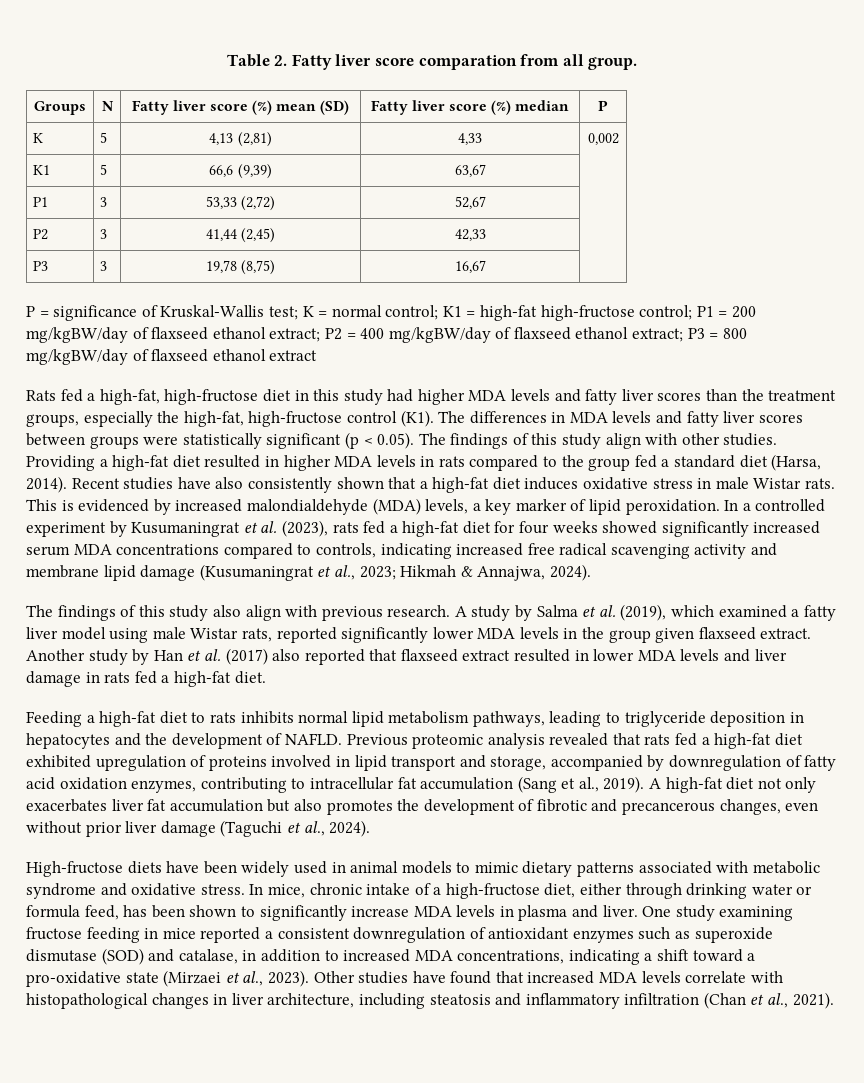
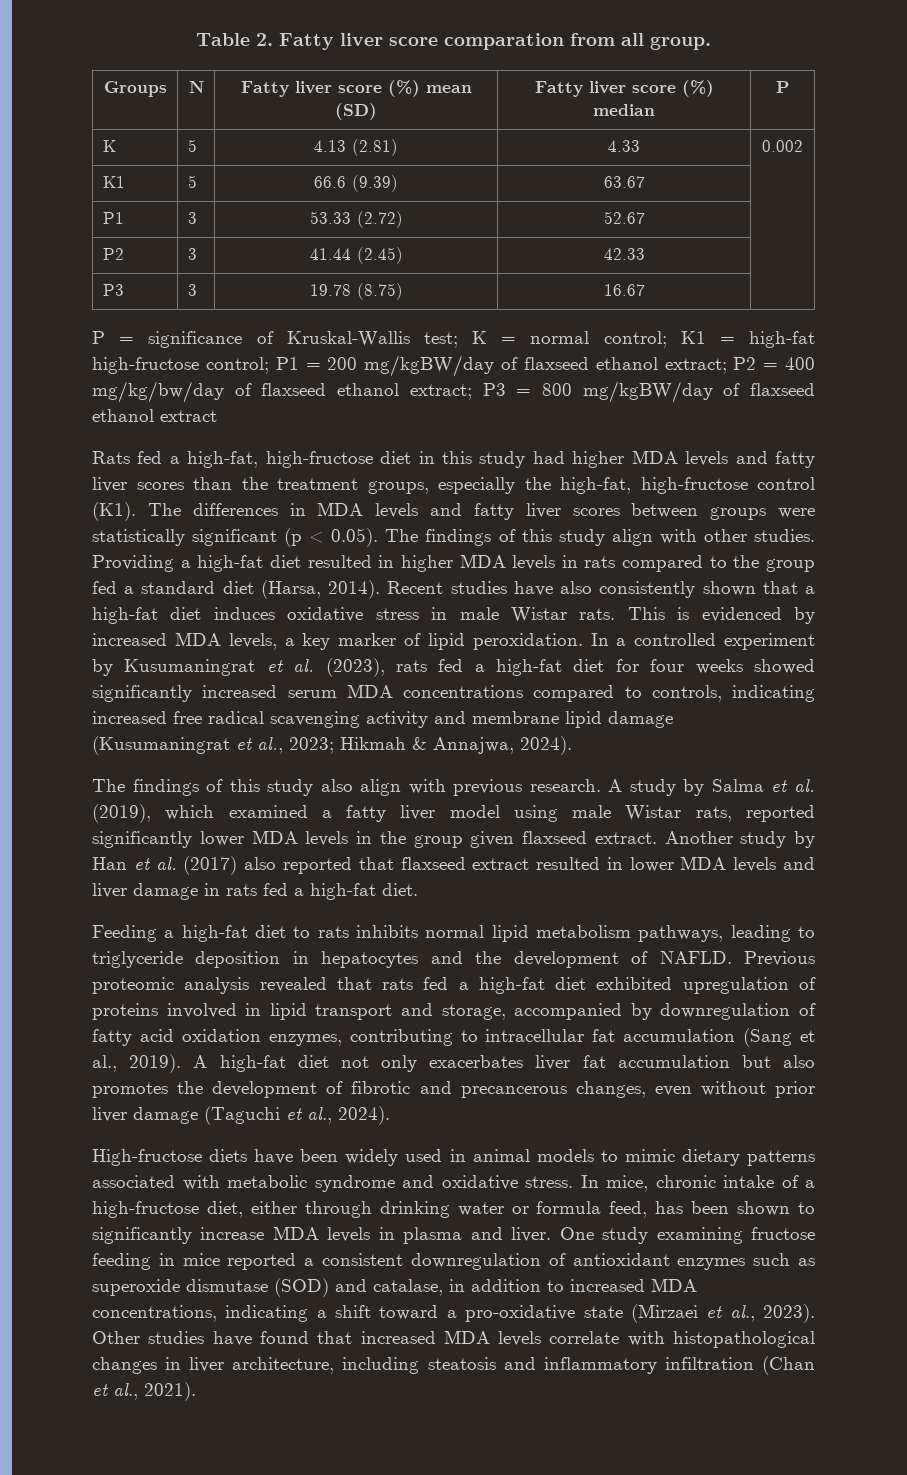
- K | 5 | 4,13 (2,81) | 4,33 | 0,002
+ K | 5 | 4.13 (2.81) | 4.33 | 0.002
- K1 | 5 | 66,6 (9,39) | 63,67 |
+ K1 | 5 | 66.6 (9.39) | 63.67 |
- P1 | 3 | 53,33 (2,72) | 52,67 |
+ P1 | 3 | 53.33 (2.72) | 52.67 |
- P2 | 3 | 41,44 (2,45) | 42,33 |
+ P2 | 3 | 41.44 (2.45) | 42.33 |
- P3 | 3 | 19,78 (8,75) | 16,67 |
+ P3 | 3 | 19.78 (8.75) | 16.67 |
- P = significance of Kruskal-Wallis test; K = normal control; K1 = high-fat high-fructose control; P1 = 200 mg/kgBW/day of flaxseed ethanol extract; P2 = 400 mg/kgBW/day of flaxseed ethanol extract; P3 = 800 mg/kgBW/day of flaxseed ethanol extract
+ P = significance of Kruskal-Wallis test; K = normal control; K1 = high-fat high-fructose control; P1 = 200 mg/kgBW/day of flaxseed ethanol extract; P2 = 400 mg/kg/bw/day of flaxseed ethanol extract; P3 = 800 mg/kgBW/day of flaxseed ethanol extract
- This is evidenced by increased malondialdehyde (MDA) levels, a key marker of lipid peroxidation.
+ This is evidenced by increased MDA levels, a key marker of lipid peroxidation.

